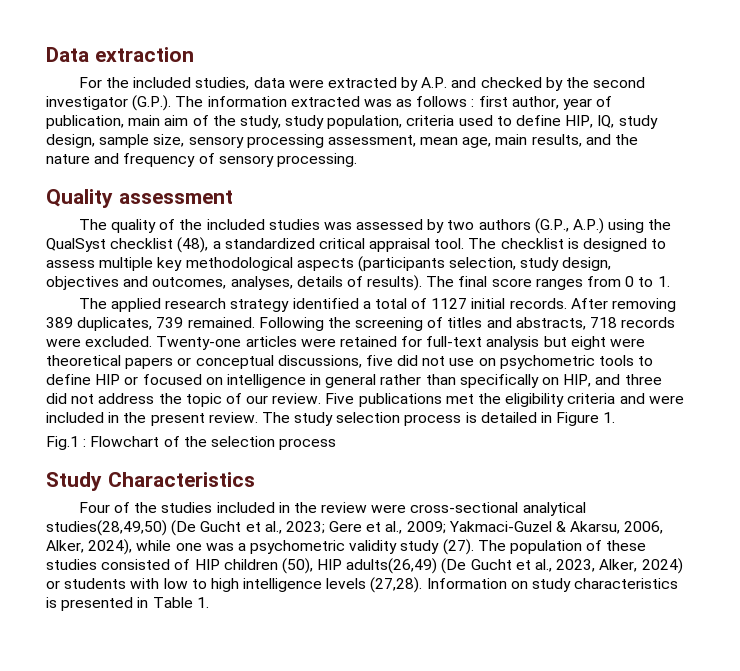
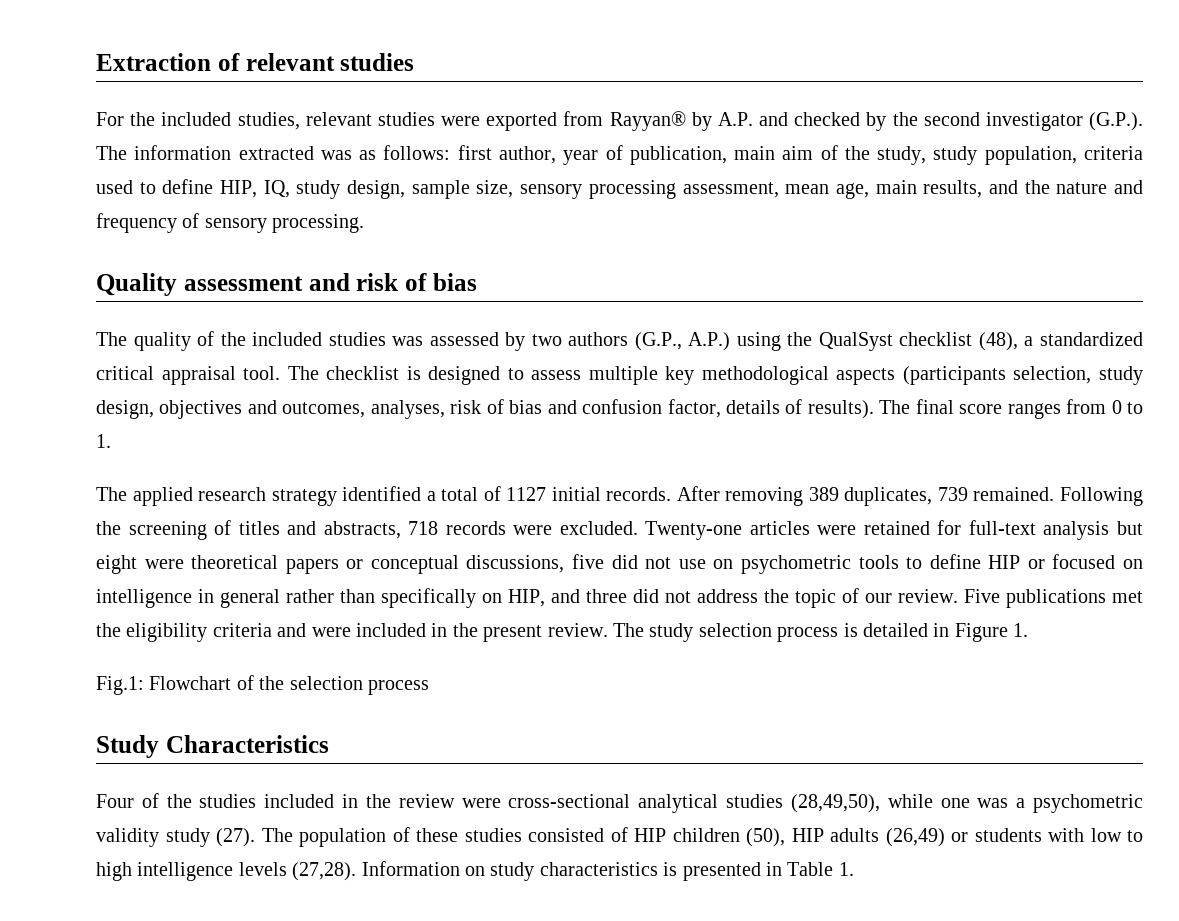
- Data extraction
+ Extraction of relevant studies
- For the included studies, data were extracted by A.P. and checked by the second investigator (G.P.). The information extracted was as follows : first author, year of publication, main aim of the study, study population, criteria used to define HIP, IQ, study design, sample size, sensory processing assessment, mean age, main results, and the nature and frequency of sensory processing.
+ For the included studies, relevant studies were exported from Rayyan® by A.P. and checked by the second investigator (G.P.). The information extracted was as follows: first author, year of publication, main aim of the study, study population, criteria used to define HIP, IQ, study design, sample size, sensory processing assessment, mean age, main results, and the nature and frequency of sensory processing.
- Quality assessment
+ Quality assessment and risk of bias
- The checklist is designed to assess multiple key methodological aspects (participants selection, study design, objectives and outcomes, analyses, details of results).
+ The checklist is designed to assess multiple key methodological aspects (participants selection, study design, objectives and outcomes, analyses, risk of bias and confusion factor, details of results).
- Fig.1 : Flowchart of the selection process
+ Fig.1: Flowchart of the selection process
- Four of the studies included in the review were cross-sectional analytical studies(28,49,50) (De Gucht et al., 2023; Gere et al., 2009; Yakmaci‐Guzel & Akarsu, 2006, Alker, 2024), while one was a psychometric validity study (27).
+ Four of the studies included in the review were cross-sectional analytical studies (28,49,50), while one was a psychometric validity study (27).
- The population of these studies consisted of HIP children (50), HIP adults(26,49) (De Gucht et al., 2023, Alker, 2024) or students with low to high intelligence levels (27,28).
+ The population of these studies consisted of HIP children (50), HIP adults (26,49) or students with low to high intelligence levels (27,28).

